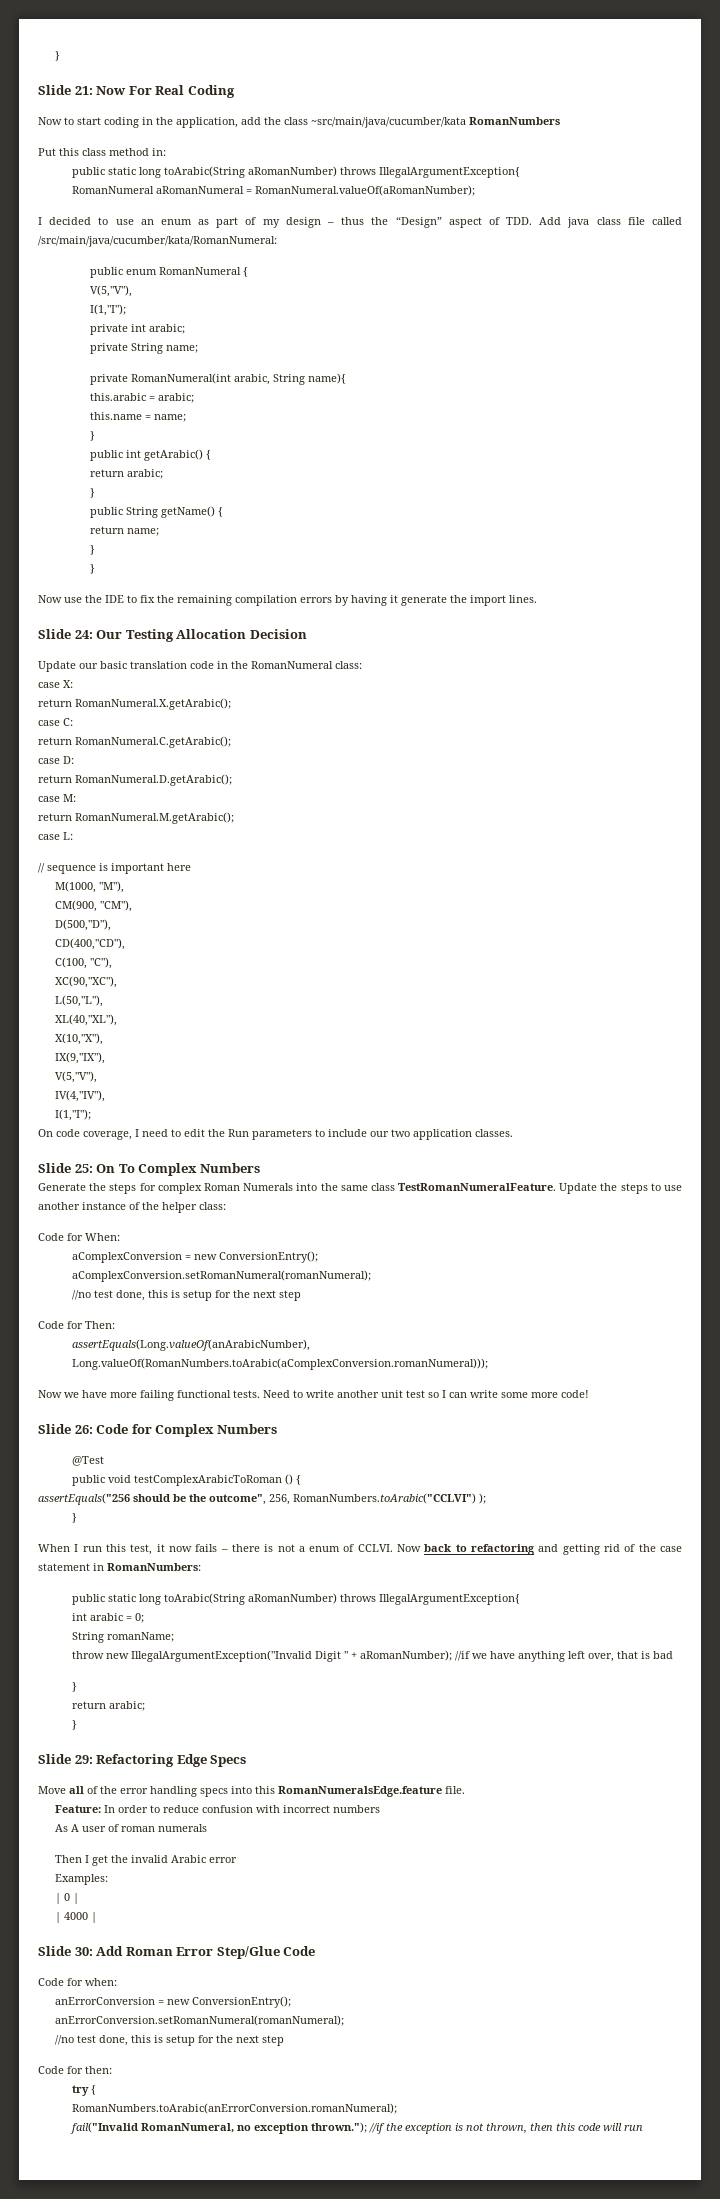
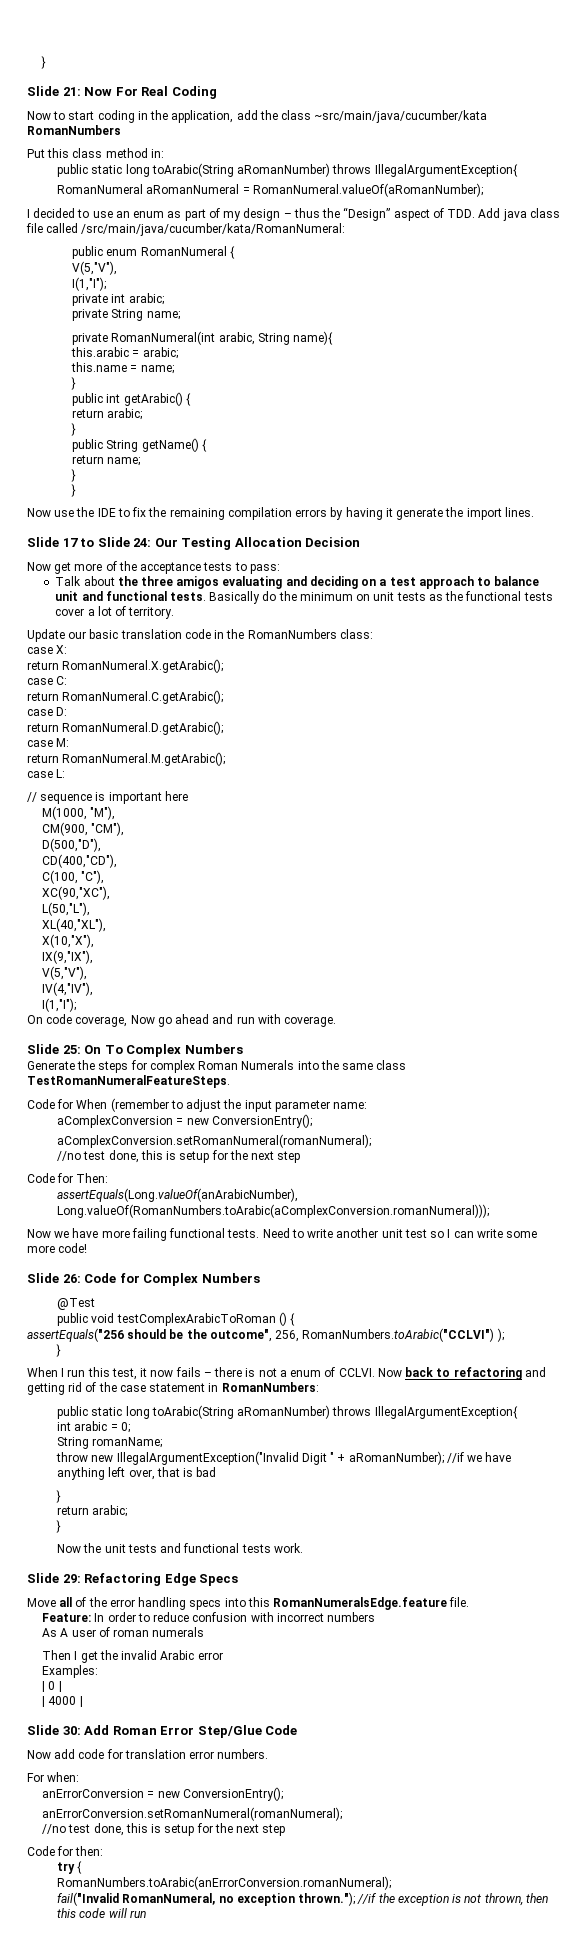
- Slide 24: Our Testing Allocation Decision
+ Slide 17 to Slide 24: Our Testing Allocation Decision
+ Now get more of the acceptance tests to pass:
+ Talk about the three amigos evaluating and deciding on a test approach to balance unit and functional tests. Basically do the minimum on unit tests as the functional tests cover a lot of territory.
- Update our basic translation code in the RomanNumeral class:
+ Update our basic translation code in the RomanNumbers class:
- On code coverage, I need to edit the Run parameters to include our two application classes.
+ On code coverage, Now go ahead and run with coverage.
- Generate the steps for complex Roman Numerals into the same class TestRomanNumeralFeature. Update the steps to use another instance of the helper class:
- Code for When:
+ Generate the steps for complex Roman Numerals into the same class TestRomanNumeralFeatureSteps.
+ Code for When (remember to adjust the input parameter name:
+ Now the unit tests and functional tests work.
- Code for when:
+ Now add code for translation error numbers.
+ For when:

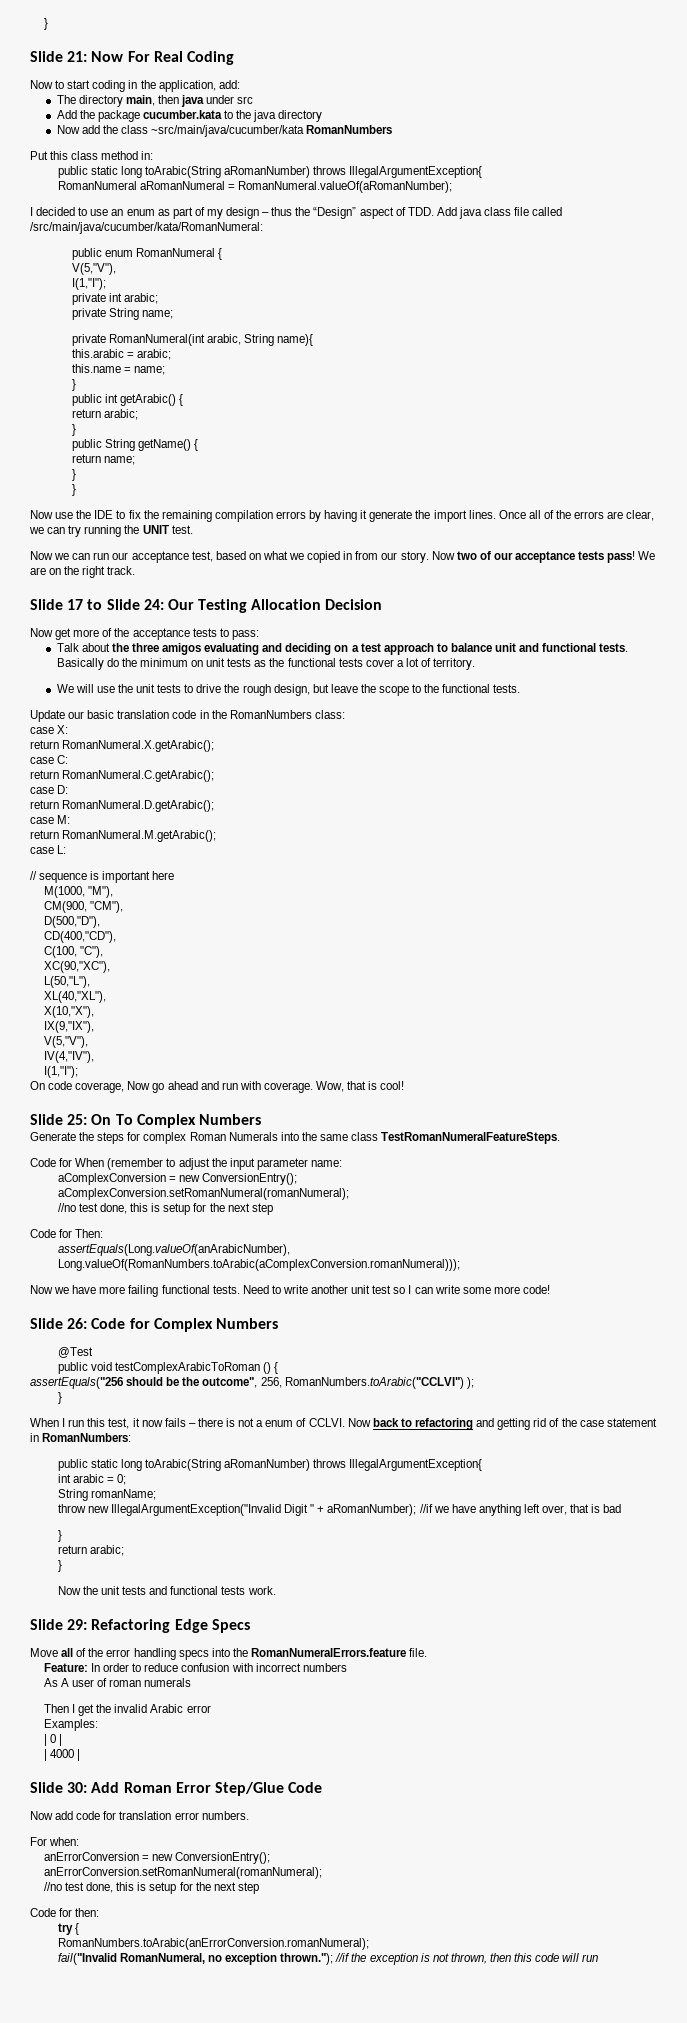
- Now to start coding in the application, add the class ~src/main/java/cucumber/kata RomanNumbers
+ Now to start coding in the application, add:
+ The directory main, then java under src
+ Add the package cucumber.kata to the java directory
+ Now add the class ~src/main/java/cucumber/kata RomanNumbers
+ Once all of the errors are clear, we can try running the UNIT test.
+ Now we can run our acceptance test, based on what we copied in from our story. Now two of our acceptance tests pass! We are on the right track.
+ We will use the unit tests to drive the rough design, but leave the scope to the functional tests.
+ Wow, that is cool!
- Move all of the error handling specs into this RomanNumeralsEdge.feature file.
+ Move all of the error handling specs into the RomanNumeralErrors.feature file.

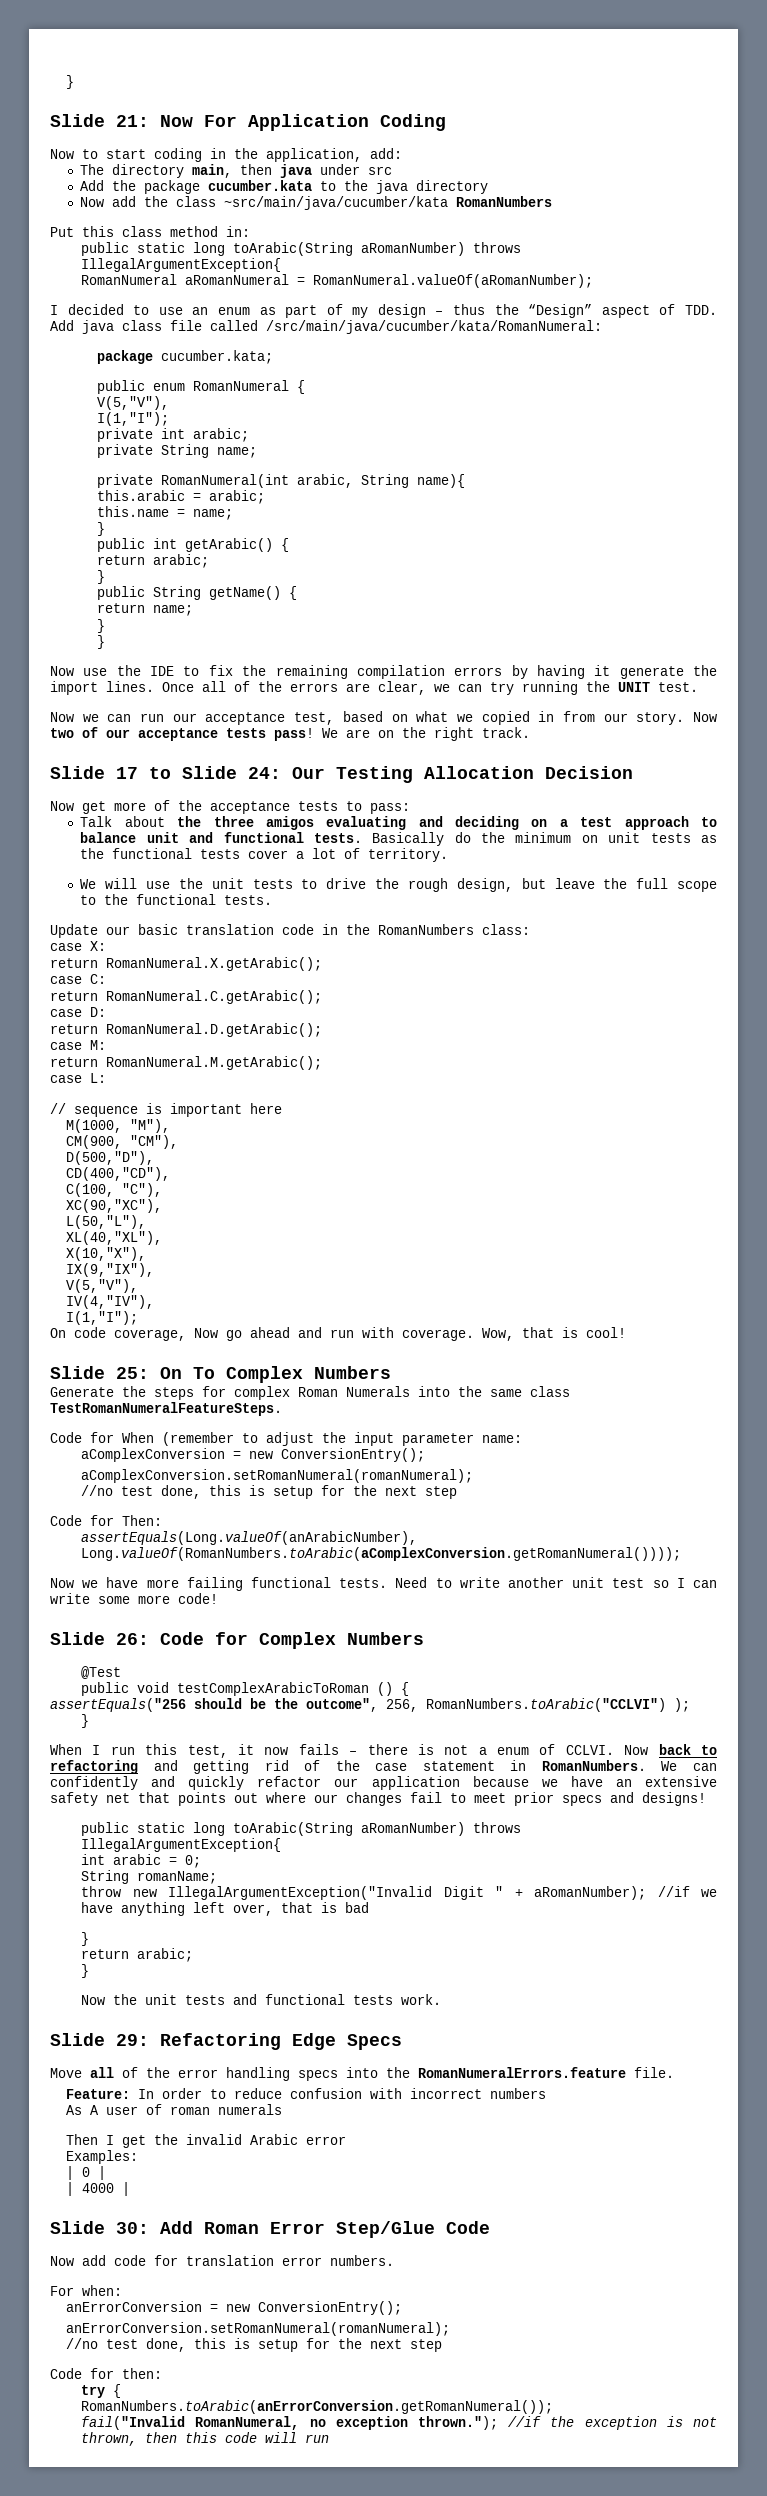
- Slide 21: Now For Real Coding
+ Slide 21: Now For Application Coding
+ package cucumber.kata;
- We will use the unit tests to drive the rough design, but leave the scope to the functional tests.
+ We will use the unit tests to drive the rough design, but leave the full scope to the functional tests.
- assertEquals(Long.valueOf(anArabicNumber), Long.valueOf(RomanNumbers.toArabic(aComplexConversion.romanNumeral)));
+ assertEquals(Long.valueOf(anArabicNumber), Long.valueOf(RomanNumbers.toArabic(aComplexConversion.getRomanNumeral())));
- Now back to refactoring and getting rid of the case statement in RomanNumbers:
+ Now back to refactoring and getting rid of the case statement in RomanNumbers. We can confidently and quickly refactor our application because we have an extensive safety net that points out where our changes fail to meet prior specs and designs!
- RomanNumbers.toArabic(anErrorConversion.romanNumeral);
+ RomanNumbers.toArabic(anErrorConversion.getRomanNumeral());

